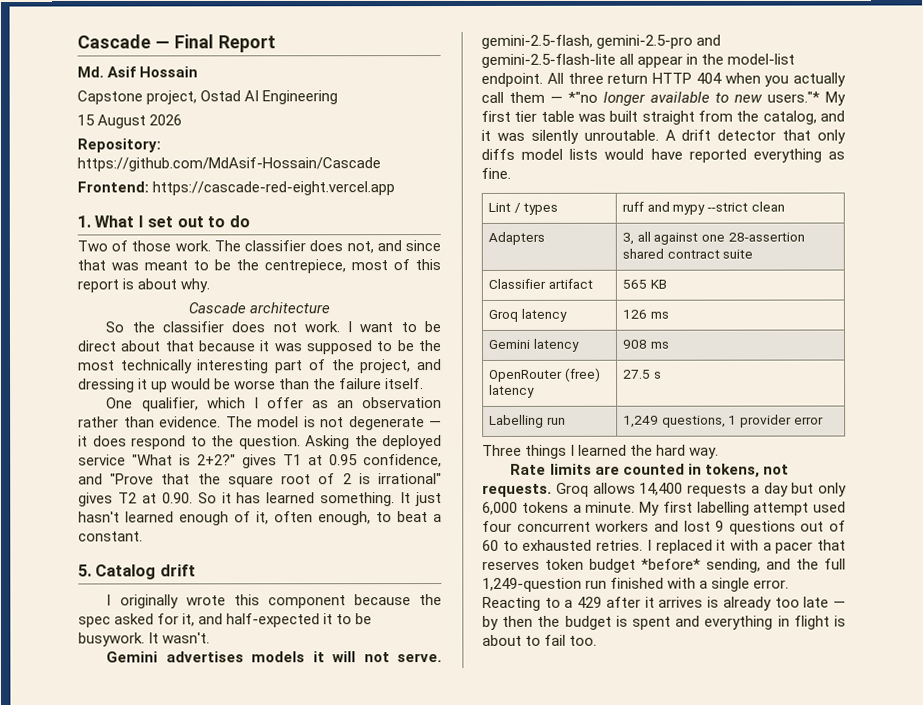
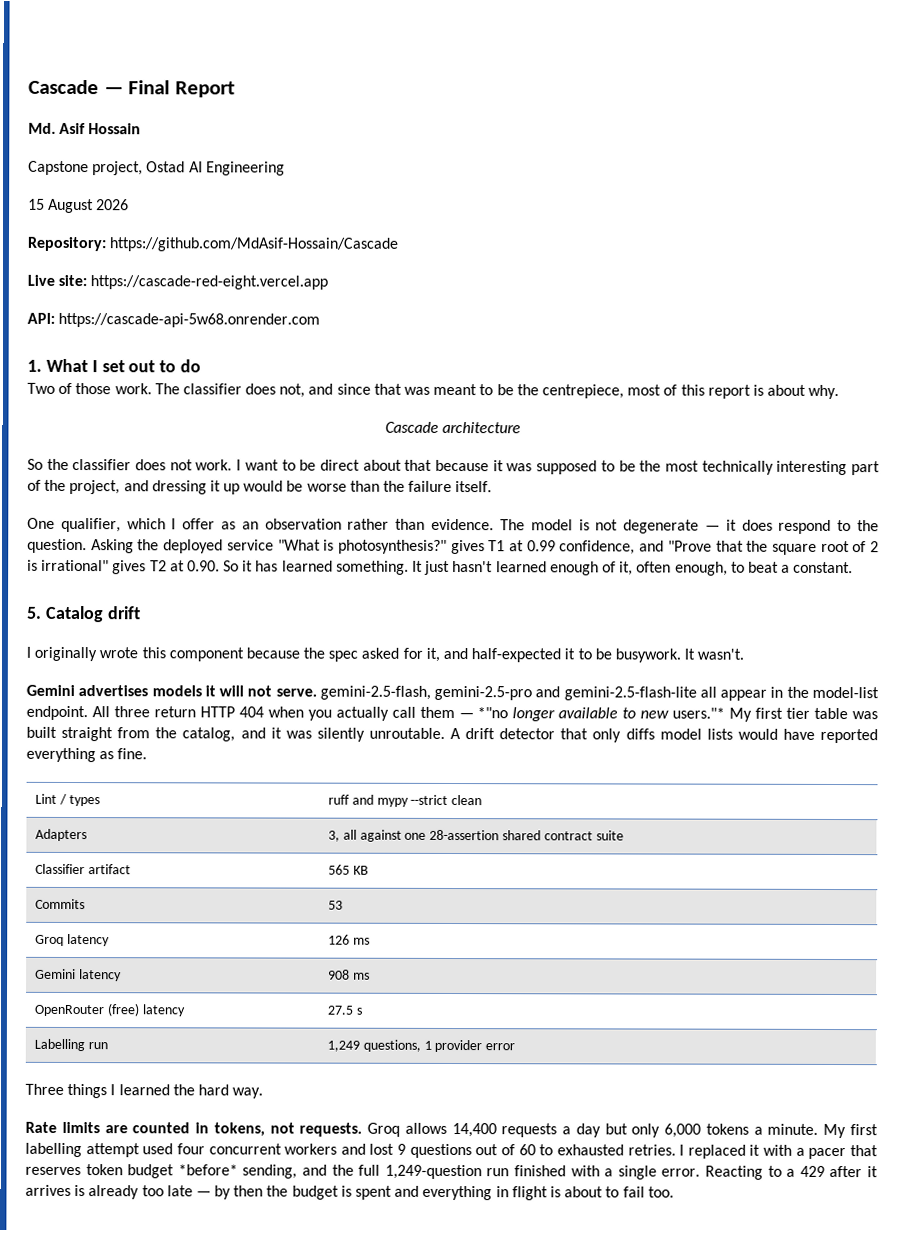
- Frontend: https://cascade-red-eight.vercel.app
+ Live site: https://cascade-red-eight.vercel.app
+ API: https://cascade-api-5w68.onrender.com
- Asking the deployed service "What is 2+2?" gives T1 at 0.95 confidence, and "Prove that the square root of 2 is irrational" gives T2 at 0.90. So it has learned something.
+ Asking the deployed service "What is photosynthesis?" gives T1 at 0.99 confidence, and "Prove that the square root of 2 is irrational" gives T2 at 0.90. So it has learned something.
+ Commits | 53

